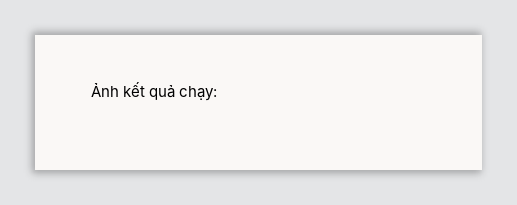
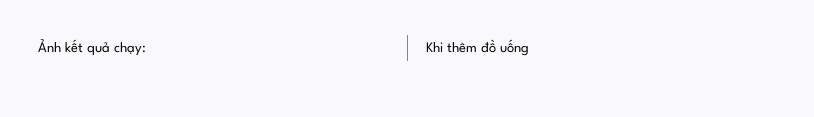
+ Khi thêm đồ uống

